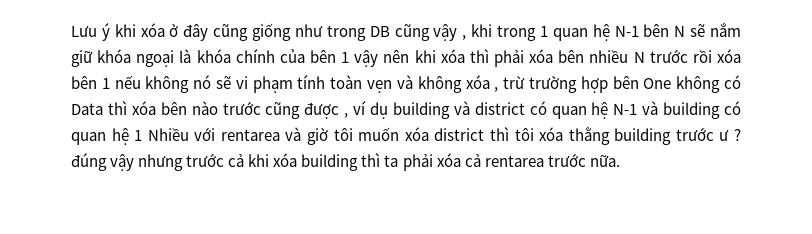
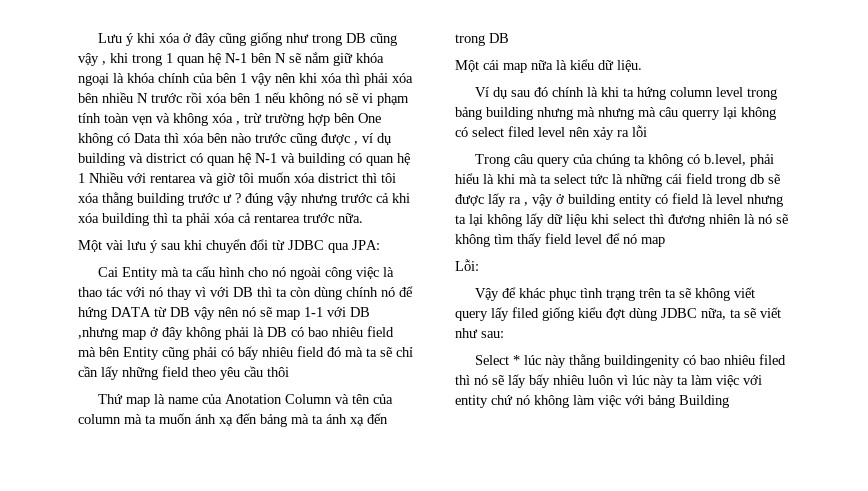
+ Một vài lưu ý sau khi chuyển đổi từ JDBC qua JPA:
+ Cai Entity mà ta cấu hình cho nó ngoài công việc là thao tác với nó thay vì với DB thì ta còn dùng chính nó để hứng DATA từ DB vậy nên nó sẽ map 1-1 với DB ,nhưng map ở đây không phải là DB có bao nhiêu field mà bên Entity cũng phải có bấy nhiêu field đó mà ta sẽ chỉ cần lấy những field theo yêu cầu thôi
+ Thứ map là name của Anotation Column và tên của column mà ta muốn ánh xạ đến bảng mà ta ánh xạ đến trong DB
+ Một cái map nữa là kiểu dữ liệu.
+ Ví dụ sau đó chính là khi ta hứng column level trong bảng building nhưng mà nhưng mà câu querry lại không có select filed level nên xảy ra lỗi
+ Trong câu query của chúng ta không có b.level, phải hiểu là khi mà ta select tức là những cái field trong db sẽ được lấy ra , vậy ở building entity có field là level nhưng ta lại không lấy dữ liệu khi select thì đương nhiên là nó sẽ không tìm thấy field level để nó map
+ Lỗi:
+ Vậy để khác phục tình trạng trên ta sẽ không viết query lấy filed giống kiểu đợt dùng JDBC nữa, ta sẽ viết như sau:
+ Select * lúc này thằng buildingenity có bao nhiêu filed thì nó sẽ lấy bấy nhiêu luôn vì lúc này ta làm việc với entity chứ nó không làm việc với bảng Building

